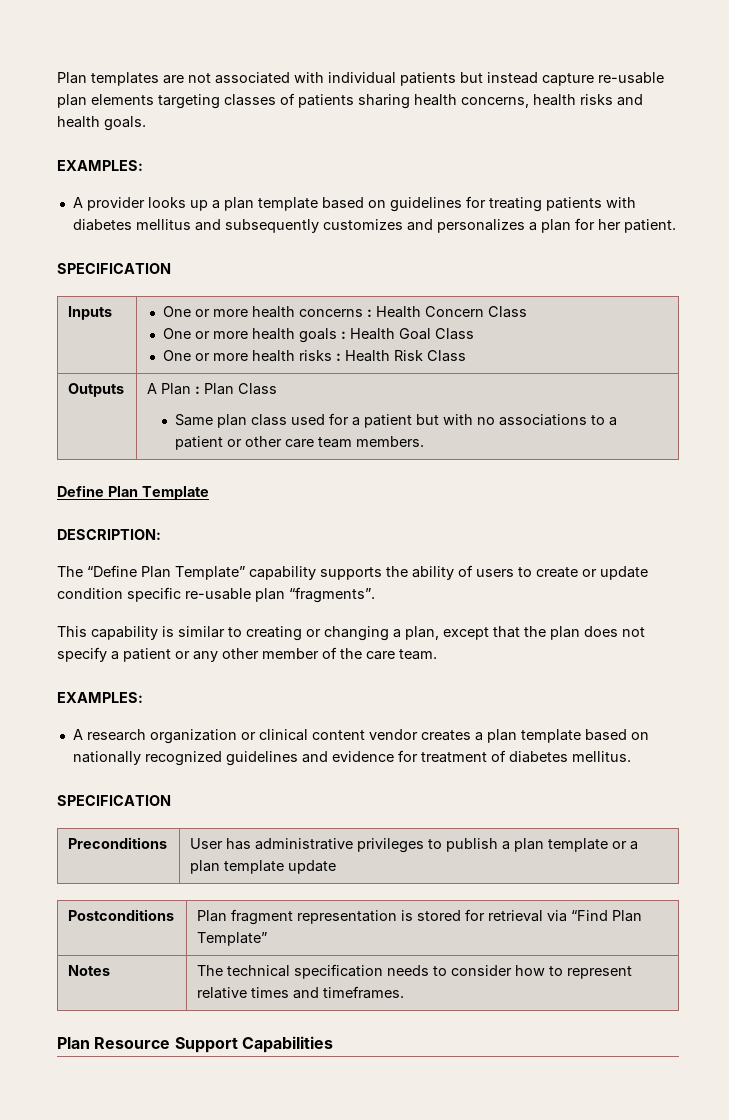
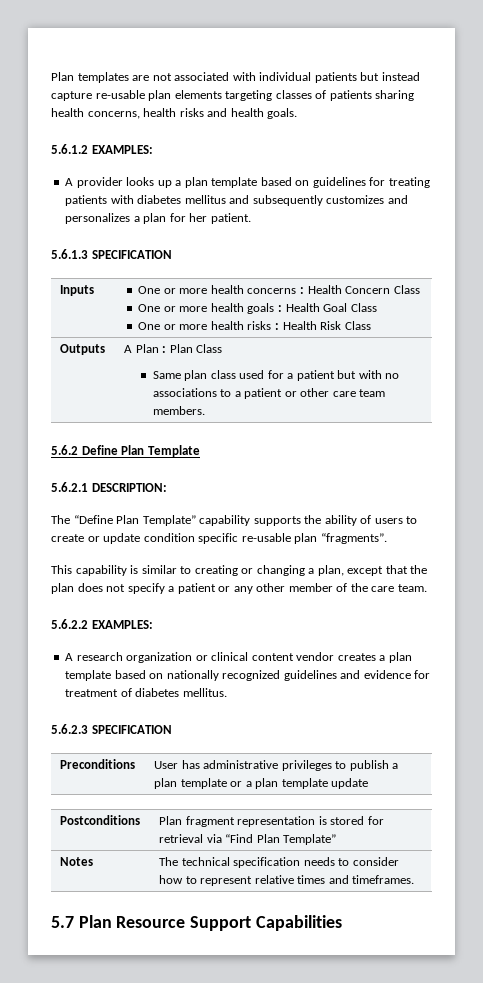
  Plan templates are not associated with individual patients but instead capture re-usable plan elements targeting classes of patients sharing health concerns, health risks and health goals.
- EXAMPLES:
+ 5.6.1.2 EXAMPLES:
  A provider looks up a plan template based on guidelines for treating patients with diabetes mellitus and subsequently customizes and personalizes a plan for her patient.
- SPECIFICATION
+ 5.6.1.3 SPECIFICATION
- Define Plan Template
+ 5.6.2 Define Plan Template
- DESCRIPTION:
+ 5.6.2.1 DESCRIPTION:
  This capability is similar to creating or changing a plan, except that the plan does not specify a patient or any other member of the care team.
- EXAMPLES:
+ 5.6.2.2 EXAMPLES:
  A research organization or clinical content vendor creates a plan template based on nationally recognized guidelines and evidence for treatment of diabetes mellitus.
- SPECIFICATION
+ 5.6.2.3 SPECIFICATION
- Plan Resource Support Capabilities
+ 5.7 Plan Resource Support Capabilities

